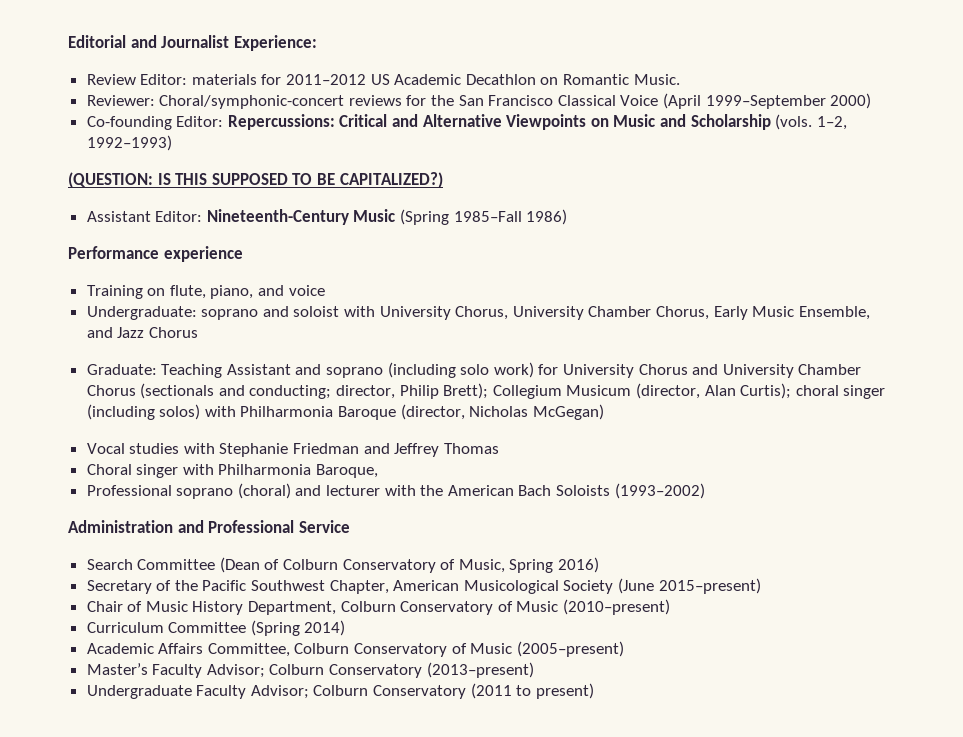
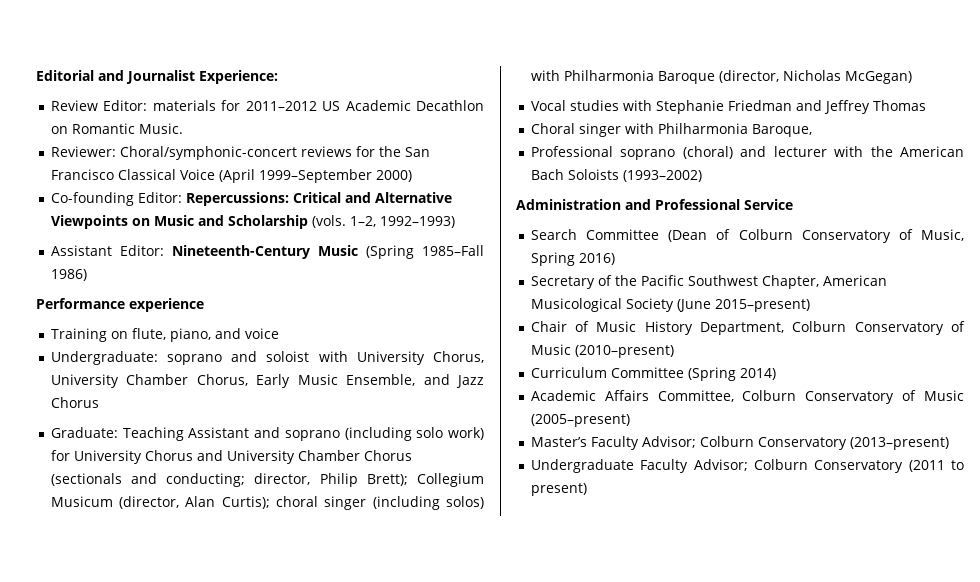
- (QUESTION: IS THIS SUPPOSED TO BE CAPITALIZED?)

